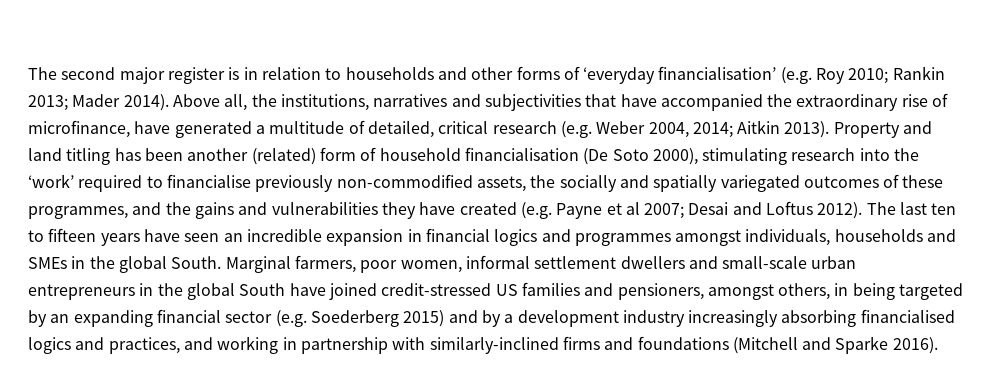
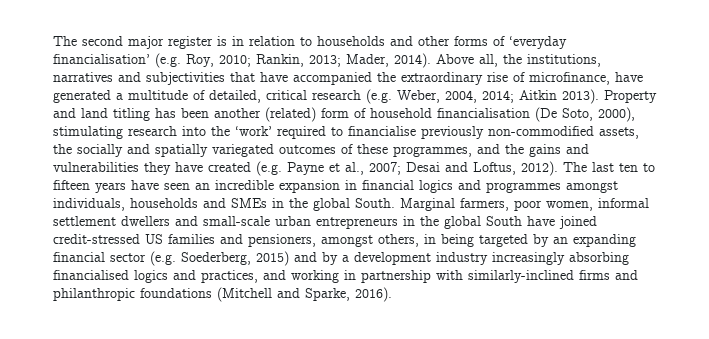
- The second major register is in relation to households and other forms of ‘everyday financialisation’ (e.g. Roy 2010; Rankin 2013; Mader 2014).
+ The second major register is in relation to households and other forms of ‘everyday financialisation’ (e.g. Roy, 2010; Rankin, 2013; Mader, 2014).
- Above all, the institutions, narratives and subjectivities that have accompanied the extraordinary rise of microfinance, have generated a multitude of detailed, critical research (e.g. Weber 2004, 2014; Aitkin 2013).
+ Above all, the institutions, narratives and subjectivities that have accompanied the extraordinary rise of microfinance, have generated a multitude of detailed, critical research (e.g. Weber, 2004, 2014; Aitkin 2013).
- Property and land titling has been another (related) form of household financialisation (De Soto 2000), stimulating research into the ‘work’ required to financialise previously non-commodified assets, the socially and spatially variegated outcomes of these programmes, and the gains and vulnerabilities they have created (e.g. Payne et al 2007; Desai and Loftus 2012).
+ Property and land titling has been another (related) form of household financialisation (De Soto, 2000), stimulating research into the ‘work’ required to financialise previously non-commodified assets, the socially and spatially variegated outcomes of these programmes, and the gains and vulnerabilities they have created (e.g. Payne et al., 2007; Desai and Loftus, 2012).
- Marginal farmers, poor women, informal settlement dwellers and small-scale urban entrepreneurs in the global South have joined credit-stressed US families and pensioners, amongst others, in being targeted by an expanding financial sector (e.g. Soederberg 2015) and by a development industry increasingly absorbing financialised logics and practices, and working in partnership with similarly-inclined firms and foundations (Mitchell and Sparke 2016).
+ Marginal farmers, poor women, informal settlement dwellers and small-scale urban entrepreneurs in the global South have joined credit-stressed US families and pensioners, amongst others, in being targeted by an expanding financial sector (e.g. Soederberg, 2015) and by a development industry increasingly absorbing financialised logics and practices, and working in partnership with similarly-inclined firms and philanthropic foundations (Mitchell and Sparke, 2016).

